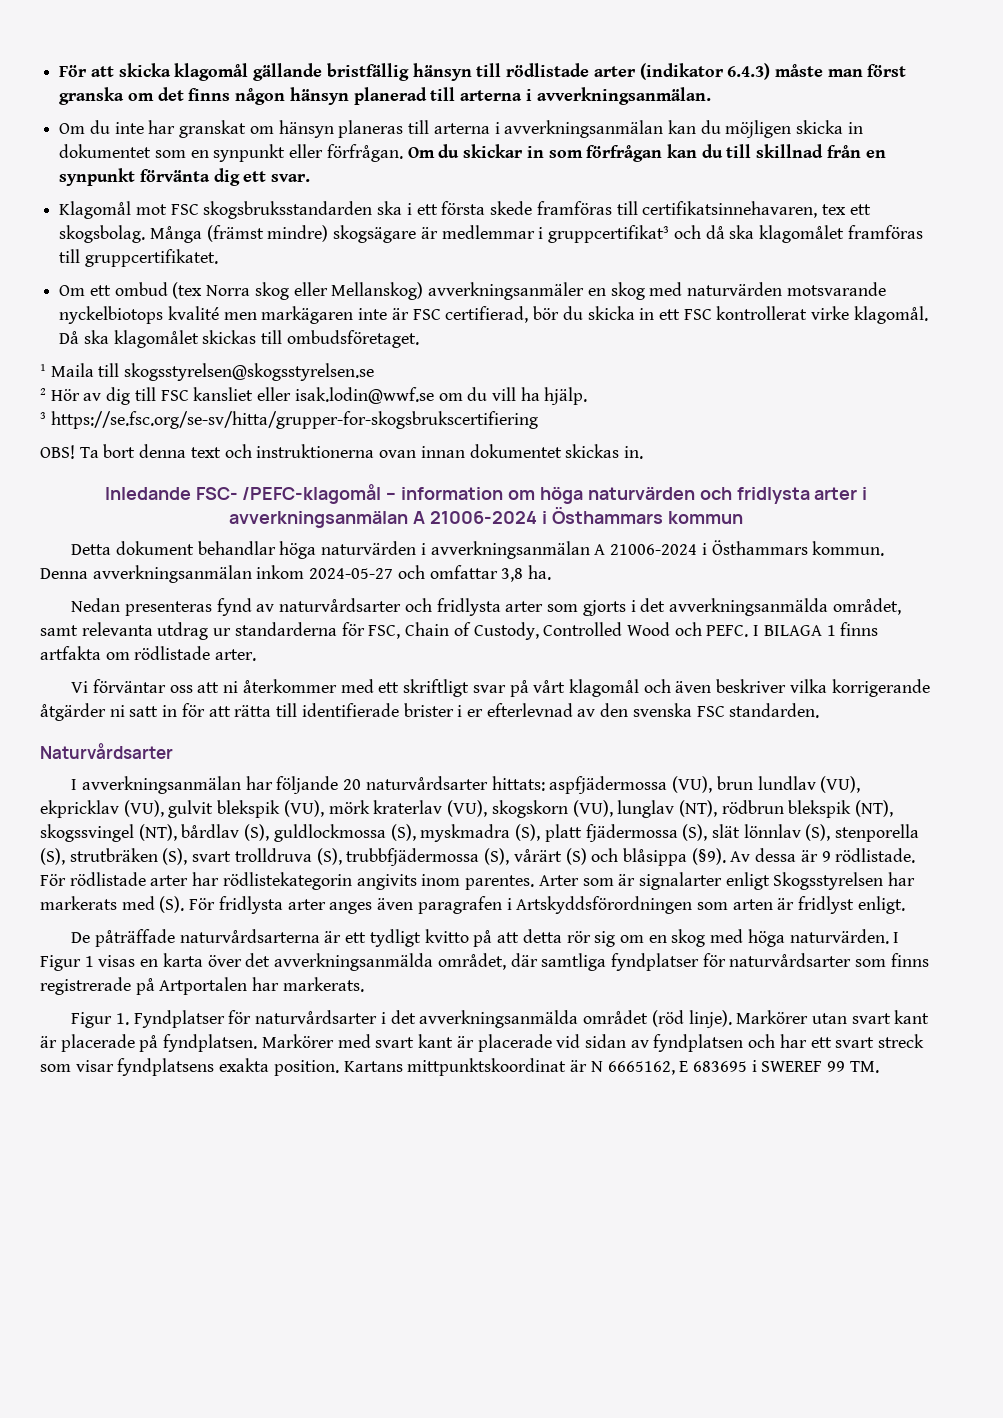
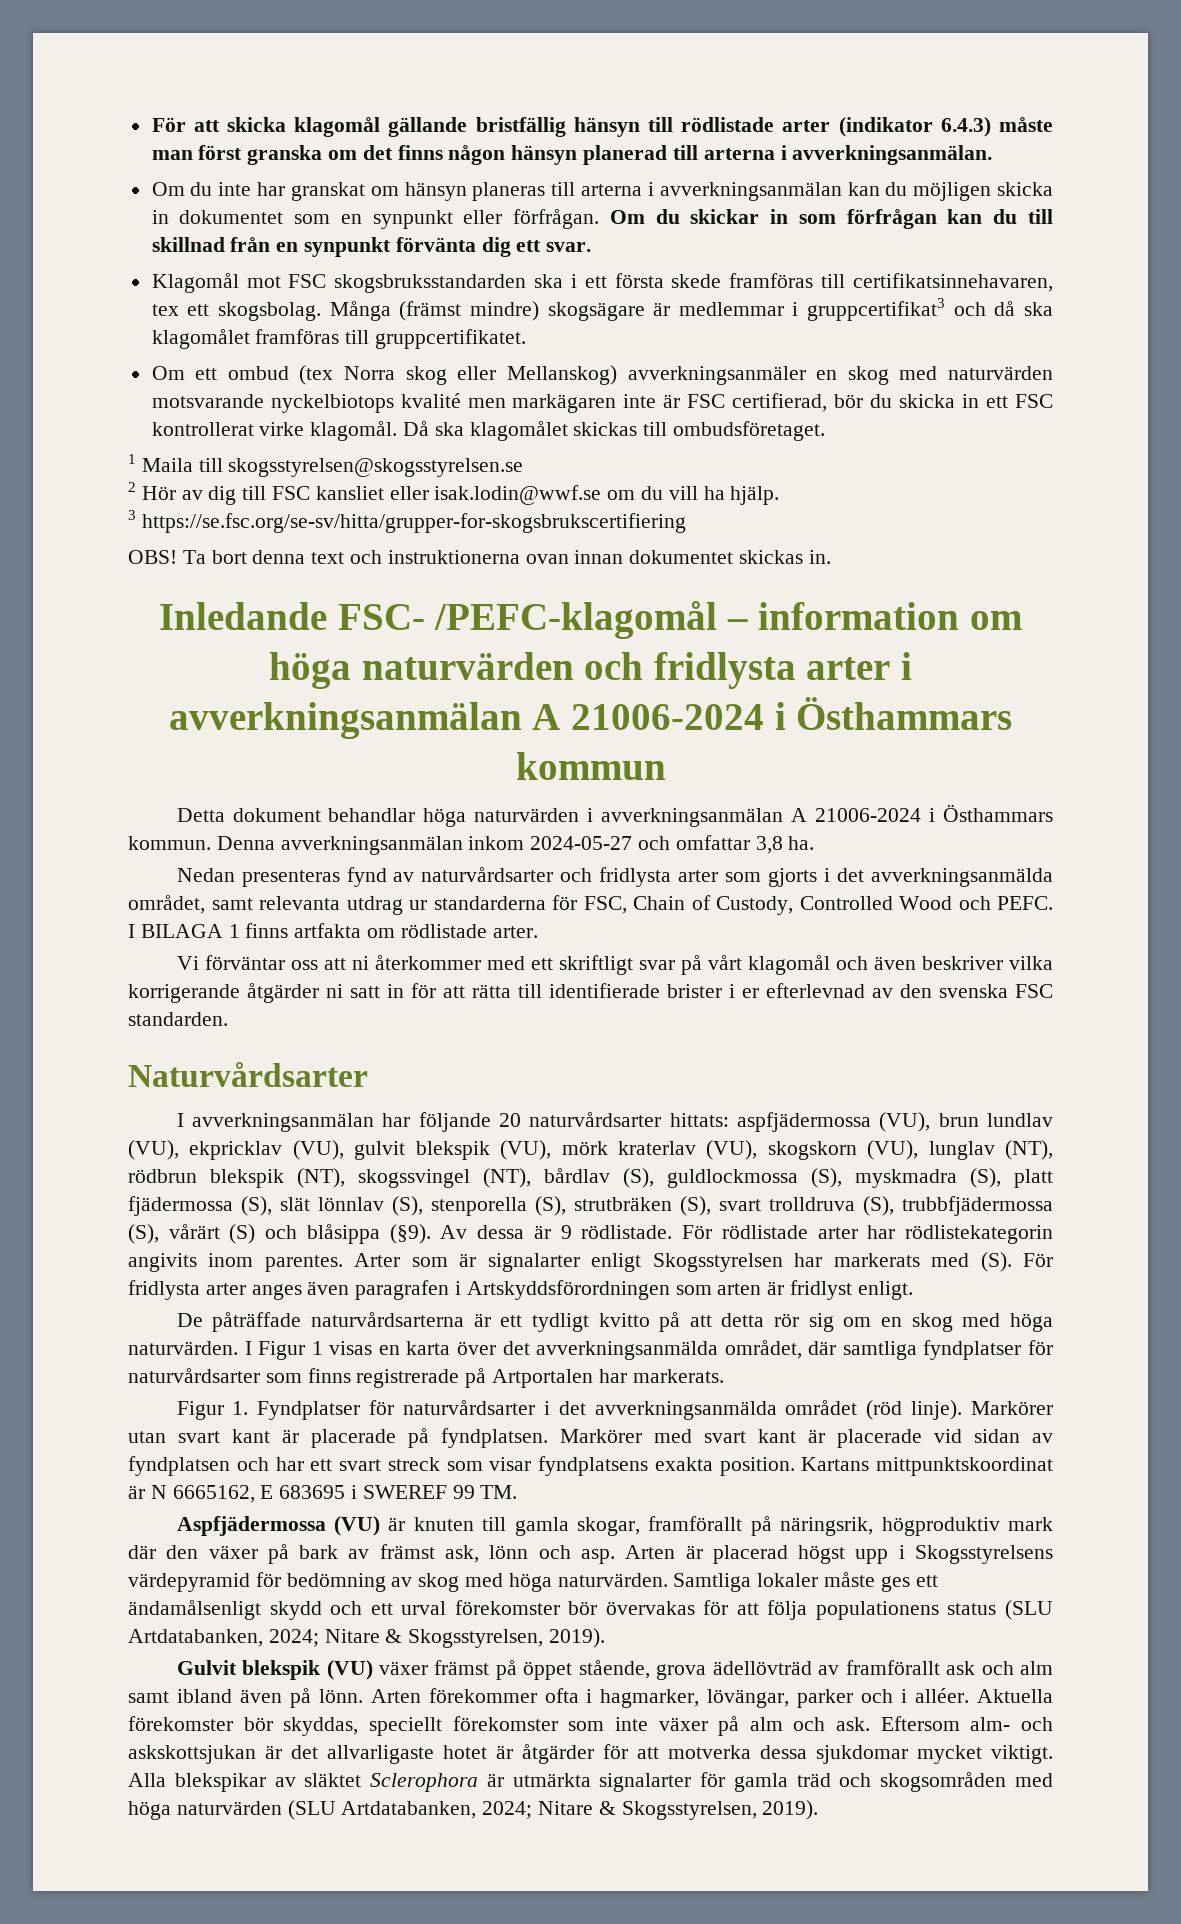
+ Aspfjädermossa (VU) är knuten till gamla skogar, framförallt på näringsrik, högproduktiv mark där den växer på bark av främst ask, lönn och asp. Arten är placerad högst upp i Skogsstyrelsens värdepyramid för bedömning av skog med höga naturvärden. Samtliga lokaler måste ges ett ändamålsenligt skydd och ett urval förekomster bör övervakas för att följa populationens status (SLU Artdatabanken, 2024; Nitare & Skogsstyrelsen, 2019).
+ Gulvit blekspik (VU) växer främst på öppet stående, grova ädellövträd av framförallt ask och alm samt ibland även på lönn. Arten förekommer ofta i hagmarker, lövängar, parker och i alléer. Aktuella förekomster bör skyddas, speciellt förekomster som inte växer på alm och ask. Eftersom alm- och askskottsjukan är det allvarligaste hotet är åtgärder för att motverka dessa sjukdomar mycket viktigt. Alla blekspikar av släktet Sclerophora är utmärkta signalarter för gamla träd och skogsområden med höga naturvärden (SLU Artdatabanken, 2024; Nitare & Skogsstyrelsen, 2019).

